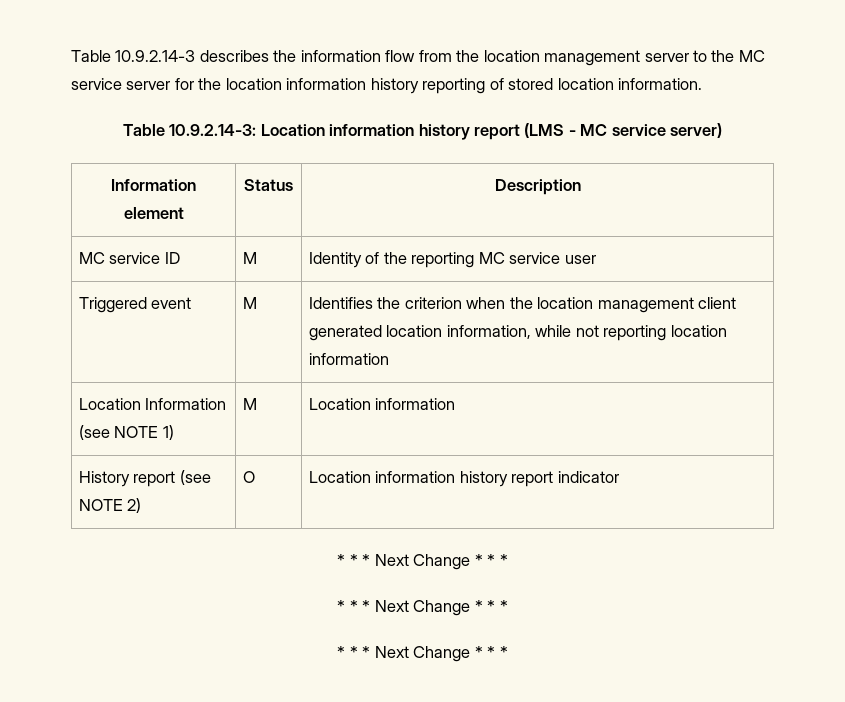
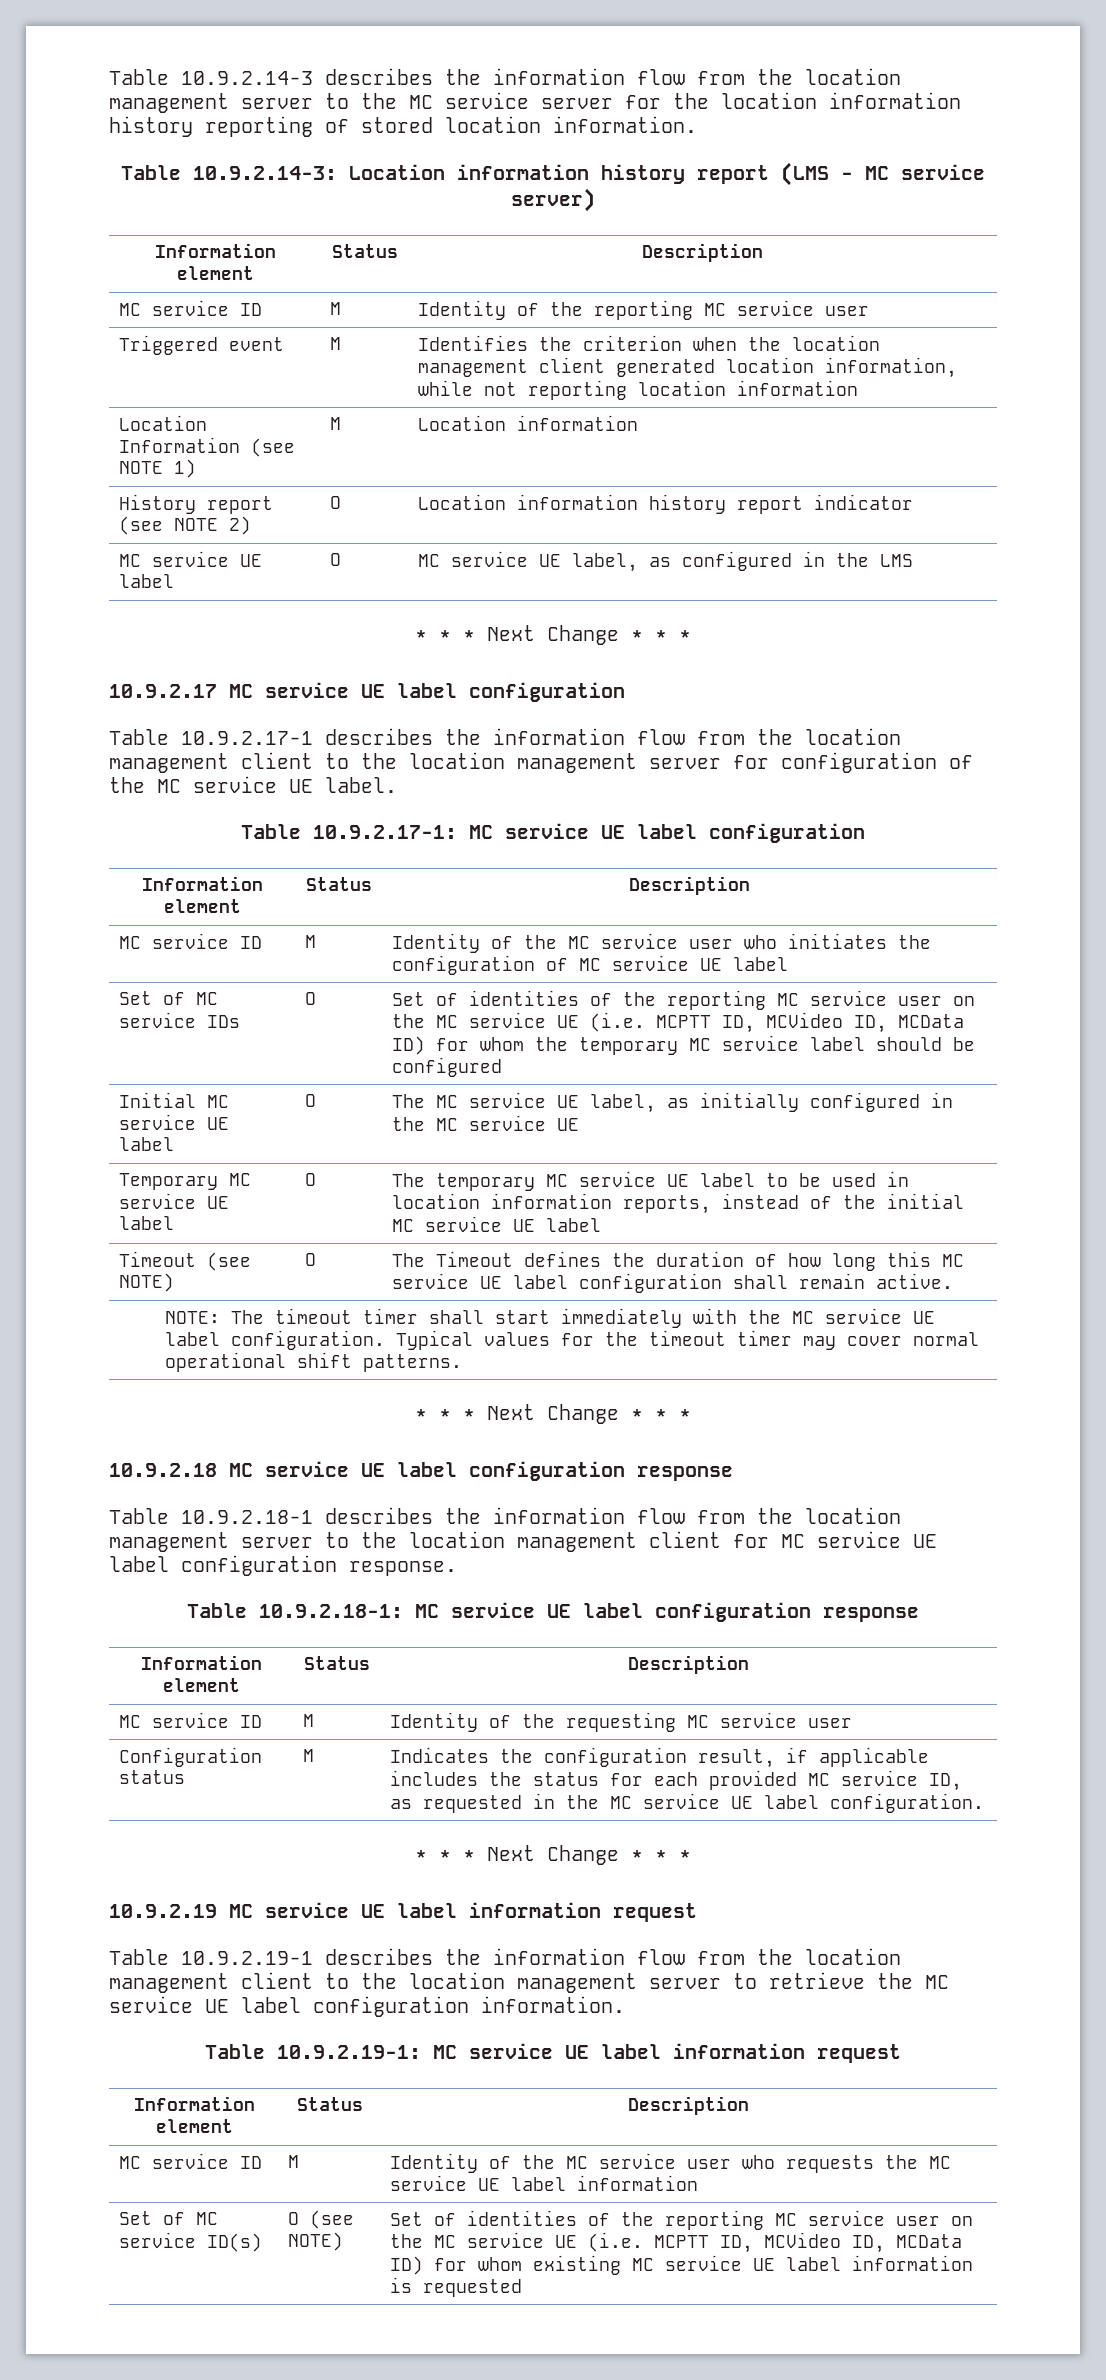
  History report (see NOTE 2) | O | Location information history report indicator
+ MC service UE label | O | MC service UE label, as configured in the LMS
  * * * Next Change * * *
+ 10.9.2.17 MC service UE label configuration
+ Table 10.9.2.17-1 describes the information flow from the location management client to the location management server for configuration of the MC service UE label.
+ Table 10.9.2.17-1: MC service UE label configuration
+ Information element | Status | Description
+ MC service ID | M | Identity of the MC service user who initiates the configuration of MC service UE label
+ Set of MC service IDs | O | Set of identities of the reporting MC service user on the MC service UE (i.e. MCPTT ID, MCVideo ID, MCData ID) for whom the temporary MC service label should be configured
+ Initial MC service UE label | O | The MC service UE label, as initially configured in the MC service UE
+ Temporary MC service UE label | O | The temporary MC service UE label to be used in location information reports, instead of the initial MC service UE label
+ Timeout (see NOTE) | O | The Timeout defines the duration of how long this MC service UE label configuration shall remain active.
+ NOTE: The timeout timer shall start immediately with the MC service UE label configuration. Typical values for the timeout timer may cover normal operational shift patterns.
  * * * Next Change * * *
+ 10.9.2.18 MC service UE label configuration response
+ Table 10.9.2.18-1 describes the information flow from the location management server to the location management client for MC service UE label configuration response.
+ Table 10.9.2.18-1: MC service UE label configuration response
+ Information element | Status | Description
+ MC service ID | M | Identity of the requesting MC service user
+ Configuration status | M | Indicates the configuration result, if applicable includes the status for each provided MC service ID, as requested in the MC service UE label configuration.
  * * * Next Change * * *
+ 10.9.2.19 MC service UE label information request
+ Table 10.9.2.19-1 describes the information flow from the location management client to the location management server to retrieve the MC service UE label configuration information.
+ Table 10.9.2.19-1: MC service UE label information request
+ Information element | Status | Description
+ MC service ID | M | Identity of the MC service user who requests the MC service UE label information
+ Set of MC service ID(s) | O (see NOTE) | Set of identities of the reporting MC service user on the MC service UE (i.e. MCPTT ID, MCVideo ID, MCData ID) for whom existing MC service UE label information is requested

